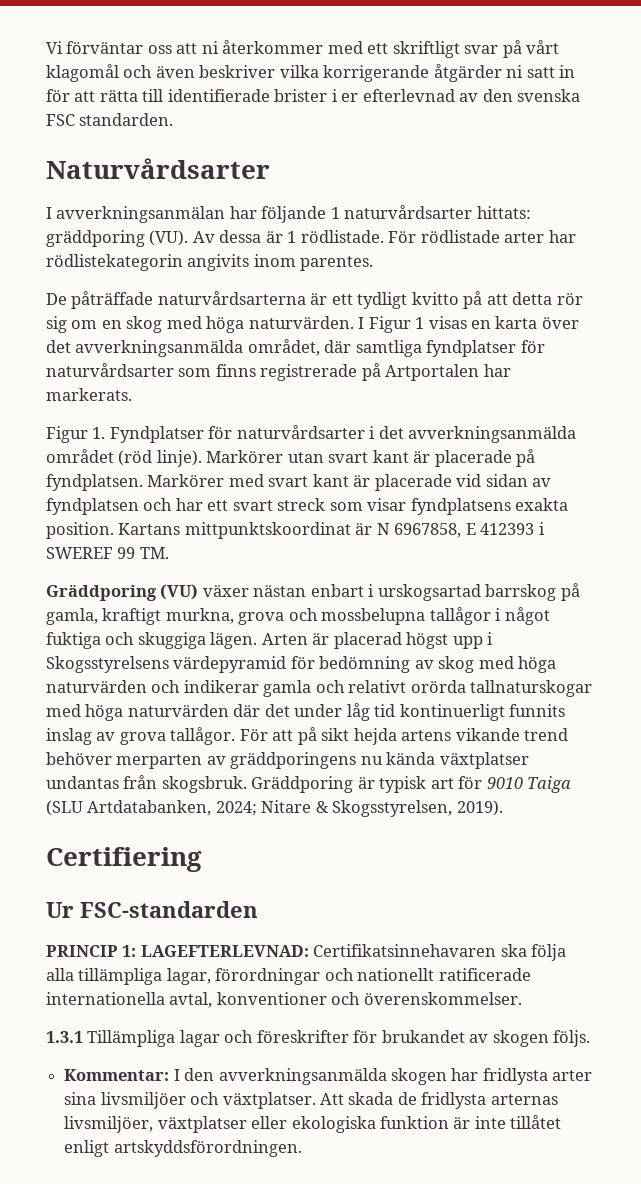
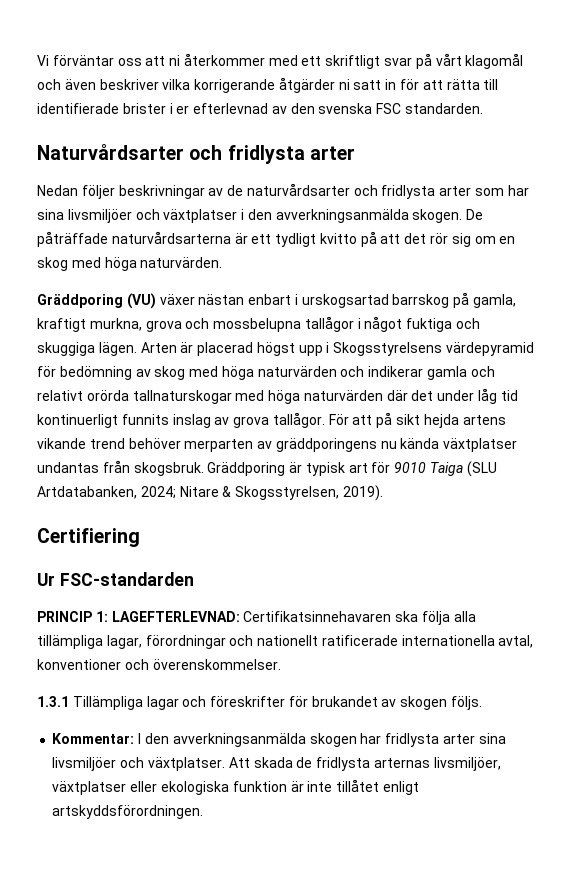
- Naturvårdsarter
- I avverkningsanmälan har följande 1 naturvårdsarter hittats: gräddporing (VU). Av dessa är 1 rödlistade. För rödlistade arter har rödlistekategorin angivits inom parentes.
- De påträffade naturvårdsarterna är ett tydligt kvitto på att detta rör sig om en skog med höga naturvärden. I Figur 1 visas en karta över det avverkningsanmälda området, där samtliga fyndplatser för naturvårdsarter som finns registrerade på Artportalen har markerats.
- Figur 1. Fyndplatser för naturvårdsarter i det avverkningsanmälda området (röd linje). Markörer utan svart kant är placerade på fyndplatsen. Markörer med svart kant är placerade vid sidan av fyndplatsen och har ett svart streck som visar fyndplatsens exakta position. Kartans mittpunktskoordinat är N 6967858, E 412393 i SWEREF 99 TM.
+ Naturvårdsarter och fridlysta arter
+ Nedan följer beskrivningar av de naturvårdsarter och fridlysta arter som har sina livsmiljöer och växtplatser i den avverkningsanmälda skogen. De påträffade naturvårdsarterna är ett tydligt kvitto på att det rör sig om en skog med höga naturvärden.

